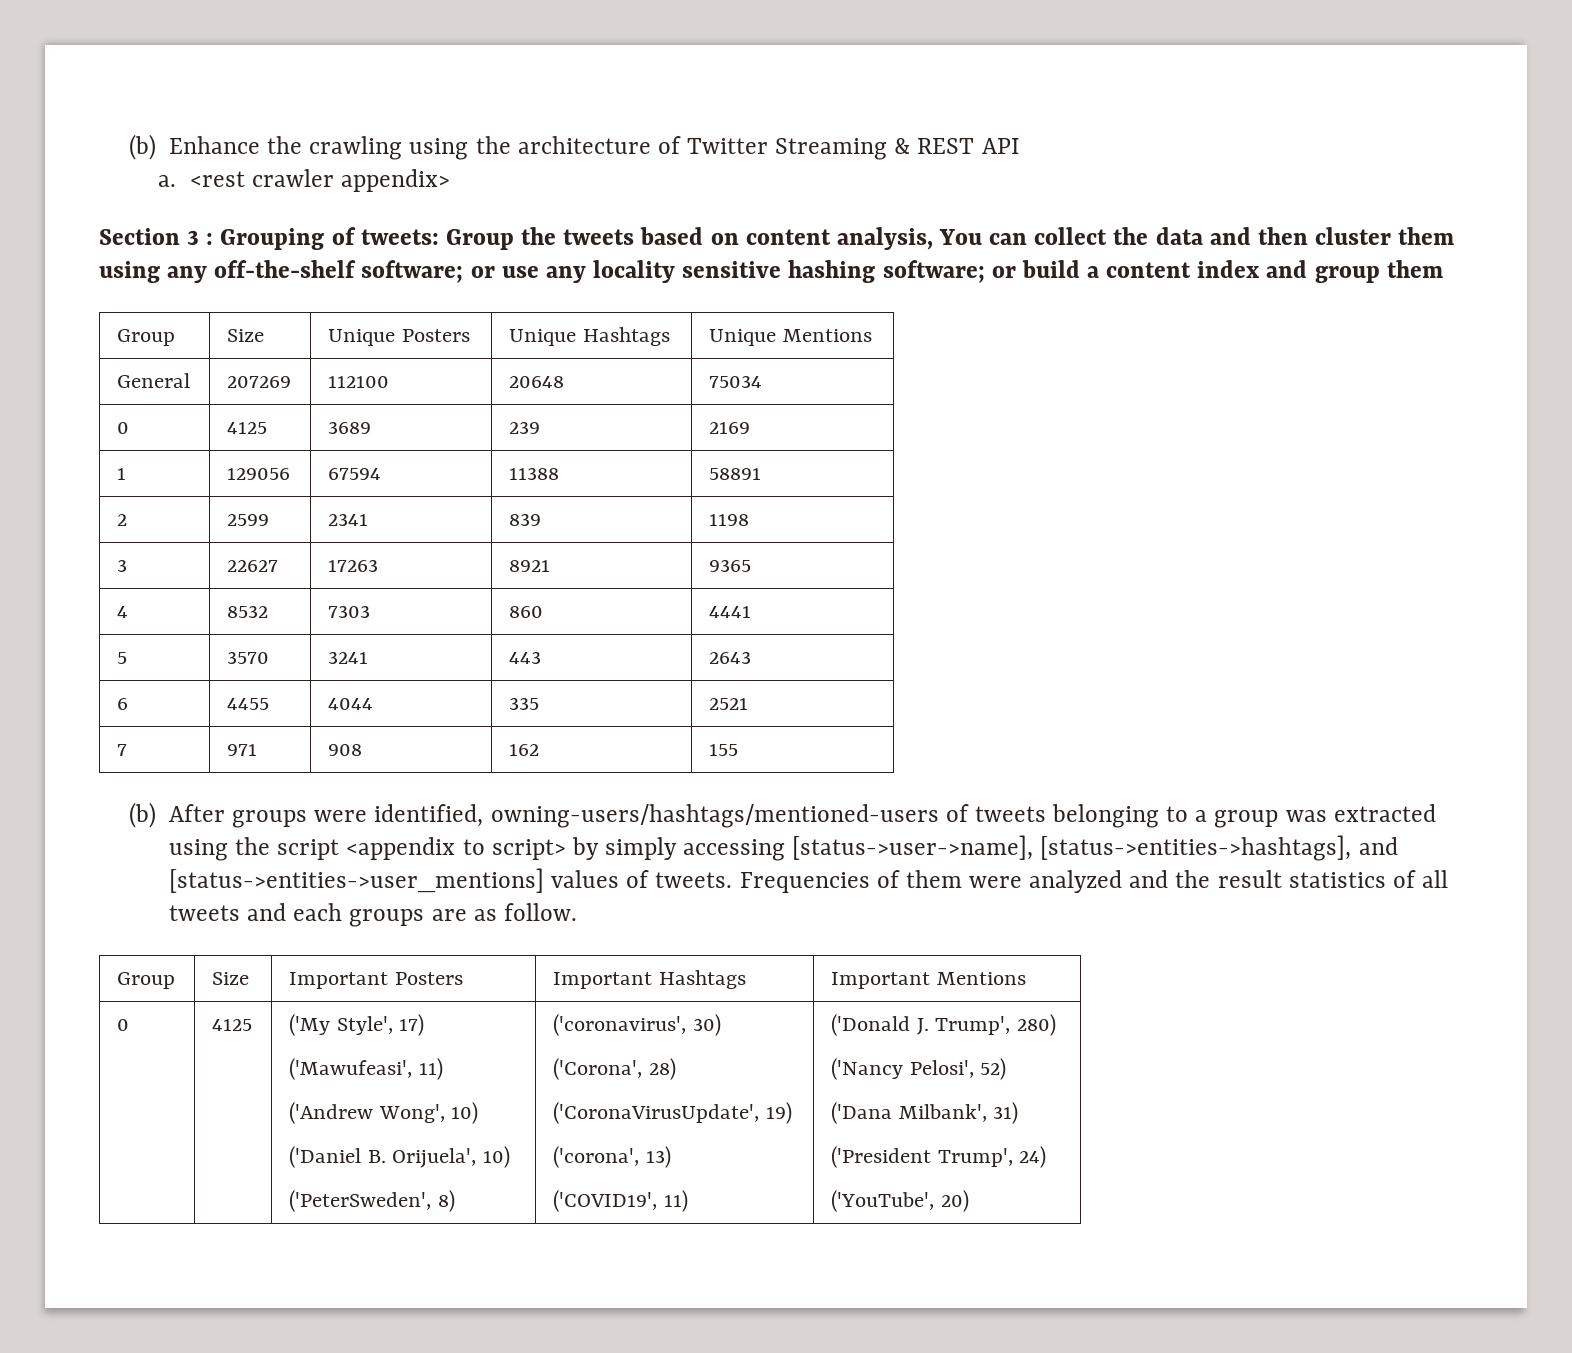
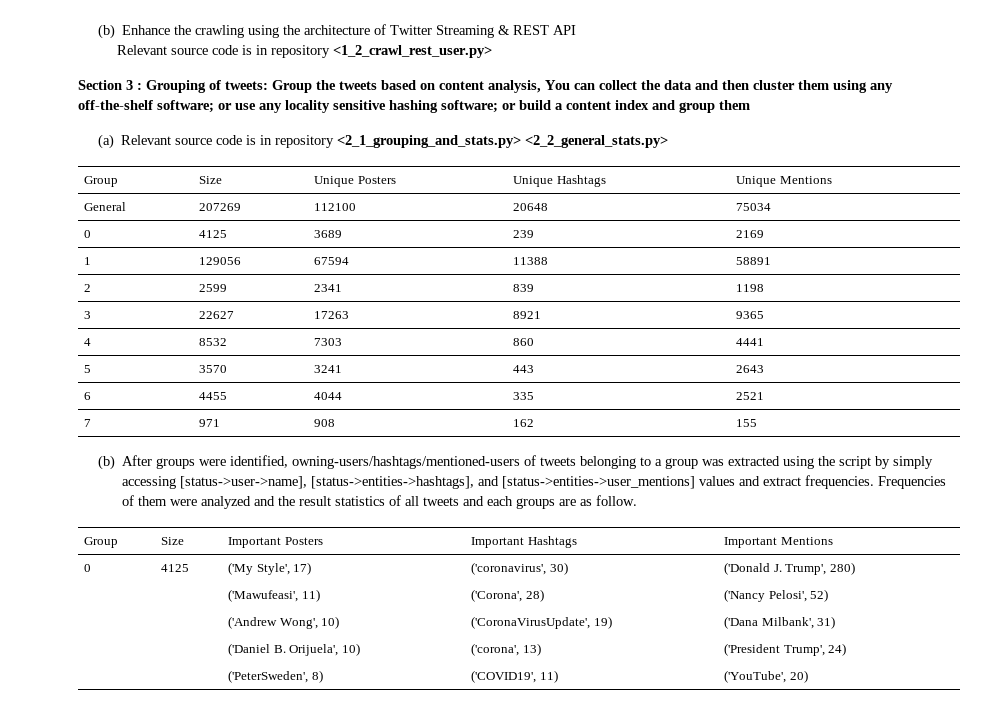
- a. <rest crawler appendix>
+ Relevant source code is in repository <1_2_crawl_rest_user.py>
+ (a) Relevant source code is in repository <2_1_grouping_and_stats.py> <2_2_general_stats.py>
- (b) After groups were identified, owning-users/hashtags/mentioned-users of tweets belonging to a group was extracted using the script <appendix to script> by simply accessing [status->user->name], [status->entities->hashtags], and [status->entities->user_mentions] values of tweets.
+ (b) After groups were identified, owning-users/hashtags/mentioned-users of tweets belonging to a group was extracted using the script by simply accessing [status->user->name], [status->entities->hashtags], and [status->entities->user_mentions] values and extract frequencies.

